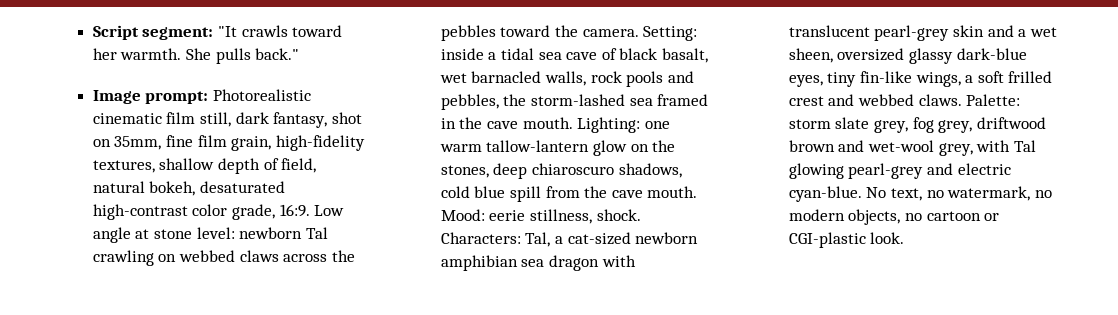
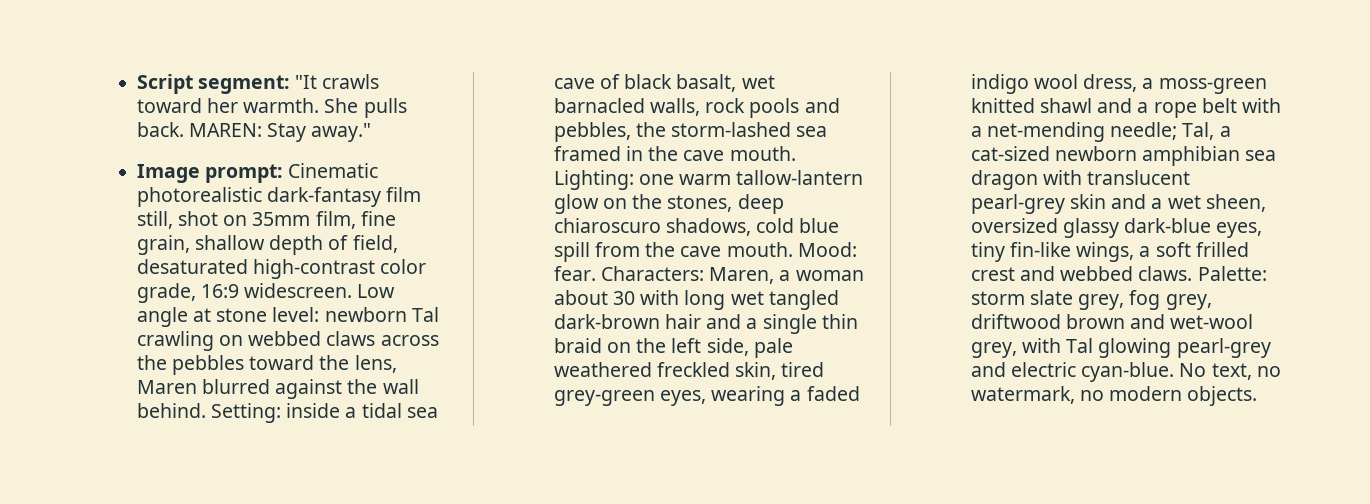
- She pulls back."
- Image prompt: Photorealistic cinematic film still, dark fantasy, shot on 35mm, fine film grain, high-fidelity textures, shallow depth of field, natural bokeh, desaturated high-contrast color grade, 16:9.
+ She pulls back. MAREN: Stay away."
+ Image prompt: Cinematic photorealistic dark-fantasy film still, shot on 35mm film, fine grain, shallow depth of field, desaturated high-contrast color grade, 16:9 widescreen.
- Low angle at stone level: newborn Tal crawling on webbed claws across the pebbles toward the camera.
+ Low angle at stone level: newborn Tal crawling on webbed claws across the pebbles toward the lens, Maren blurred against the wall behind.
- Mood: eerie stillness, shock. Characters: Tal, a cat-sized newborn amphibian sea dragon with translucent pearl-grey skin and a wet sheen, oversized glassy dark-blue eyes, tiny fin-like wings, a soft frilled crest and webbed claws.
+ Mood: fear. Characters: Maren, a woman about 30 with long wet tangled dark-brown hair and a single thin braid on the left side, pale weathered freckled skin, tired grey-green eyes, wearing a faded indigo wool dress, a moss-green knitted shawl and a rope belt with a net-mending needle; Tal, a cat-sized newborn amphibian sea dragon with translucent pearl-grey skin and a wet sheen, oversized glassy dark-blue eyes, tiny fin-like wings, a soft frilled crest and webbed claws.
- No text, no watermark, no modern objects, no cartoon or CGI-plastic look.
+ No text, no watermark, no modern objects.

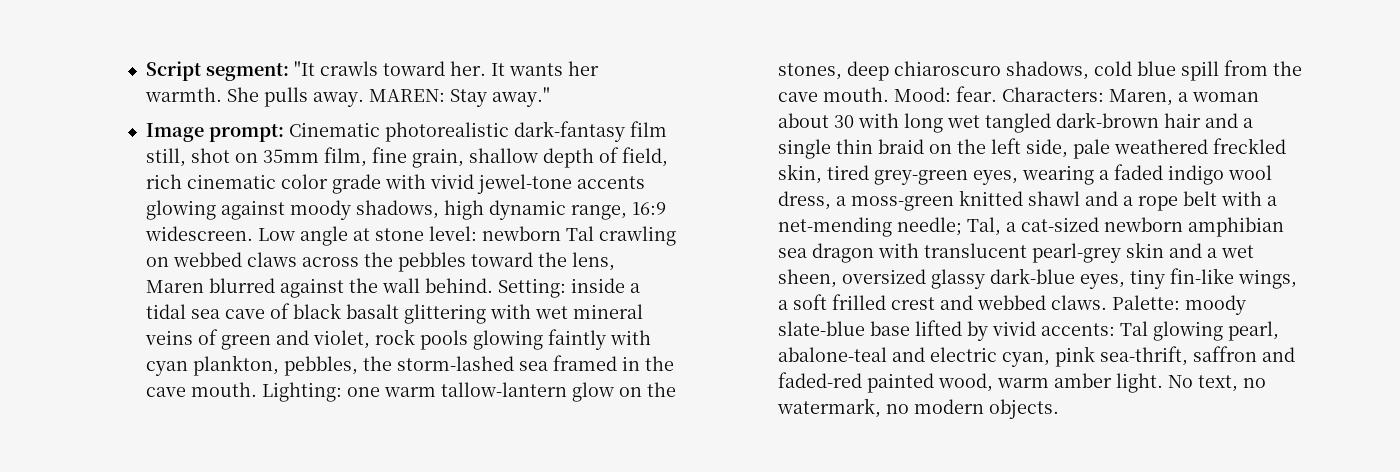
- Script segment: "It crawls toward her warmth.
+ Script segment: "It crawls toward her. It wants her warmth.
- She pulls back.
+ She pulls away.
- Image prompt: Cinematic photorealistic dark-fantasy film still, shot on 35mm film, fine grain, shallow depth of field, desaturated high-contrast color grade, 16:9 widescreen.
+ Image prompt: Cinematic photorealistic dark-fantasy film still, shot on 35mm film, fine grain, shallow depth of field, rich cinematic color grade with vivid jewel-tone accents glowing against moody shadows, high dynamic range, 16:9 widescreen.
- Setting: inside a tidal sea cave of black basalt, wet barnacled walls, rock pools and pebbles, the storm-lashed sea framed in the cave mouth.
+ Setting: inside a tidal sea cave of black basalt glittering with wet mineral veins of green and violet, rock pools glowing faintly with cyan plankton, pebbles, the storm-lashed sea framed in the cave mouth.
- Palette: storm slate grey, fog grey, driftwood brown and wet-wool grey, with Tal glowing pearl-grey and electric cyan-blue.
+ Palette: moody slate-blue base lifted by vivid accents: Tal glowing pearl, abalone-teal and electric cyan, pink sea-thrift, saffron and faded-red painted wood, warm amber light.

